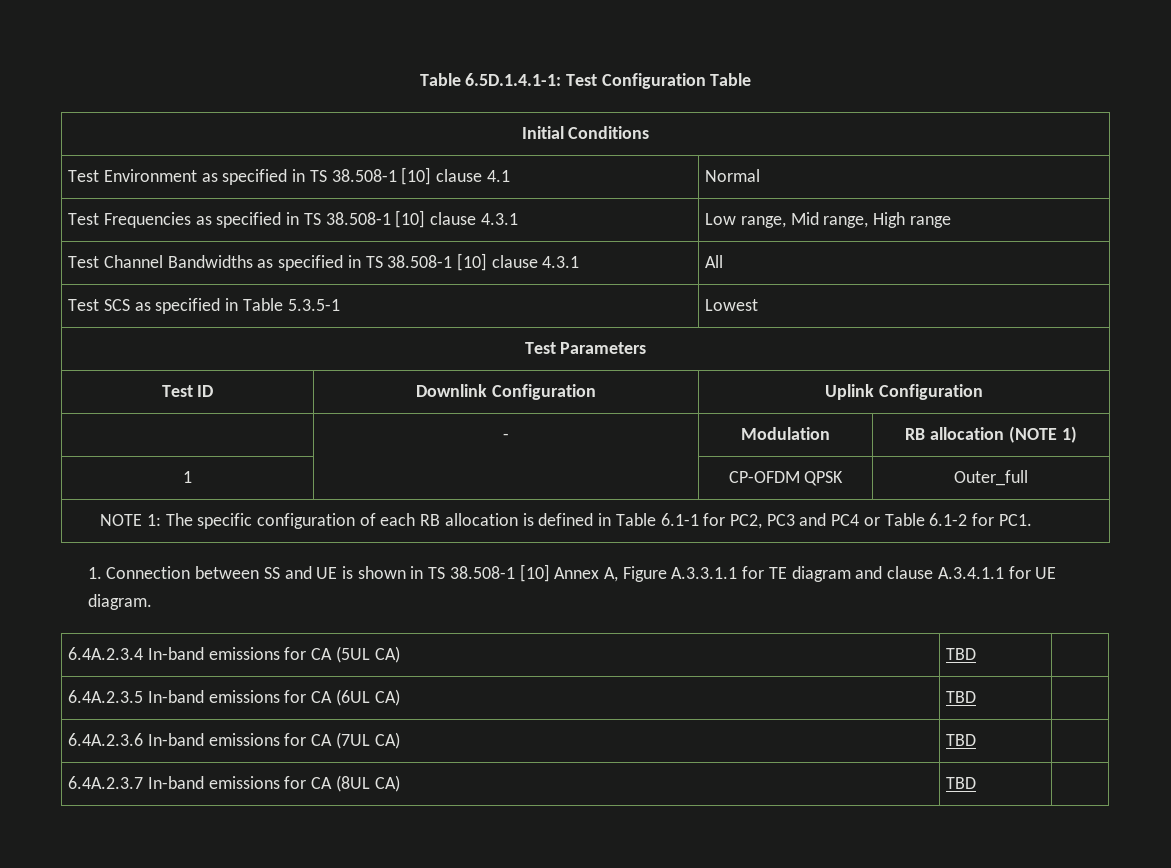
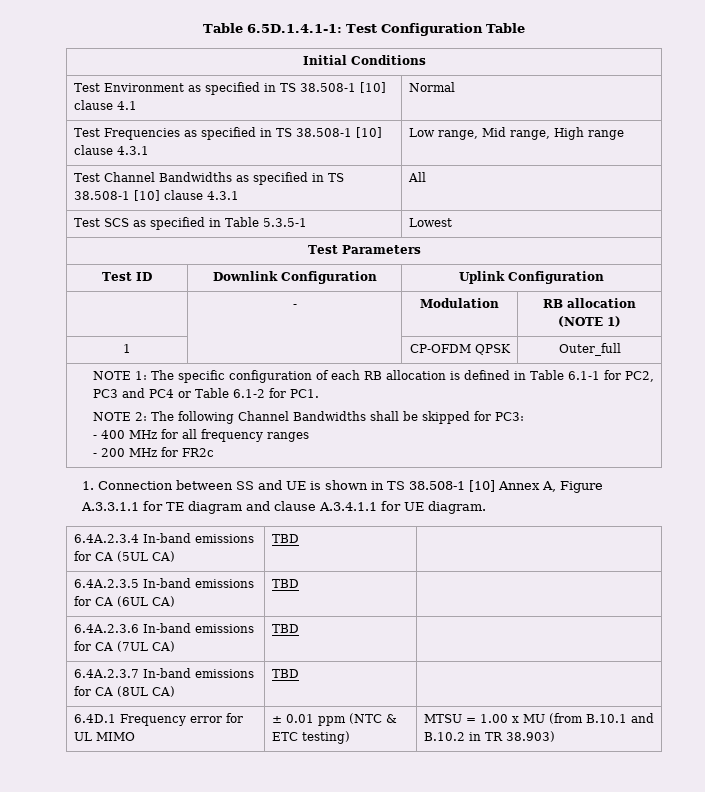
+ NOTE 2: The following Channel Bandwidths shall be skipped for PC3:
+ - 400 MHz for all frequency ranges
+ - 200 MHz for FR2c
+ 6.4D.1 Frequency error for UL MIMO | ± 0.01 ppm (NTC & ETC testing) | MTSU = 1.00 x MU (from B.10.1 and B.10.2 in TR 38.903)

